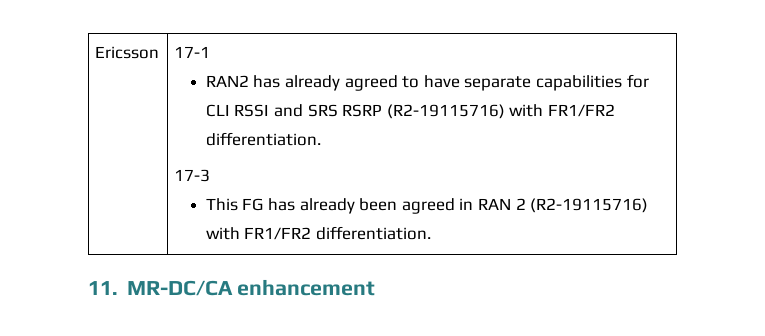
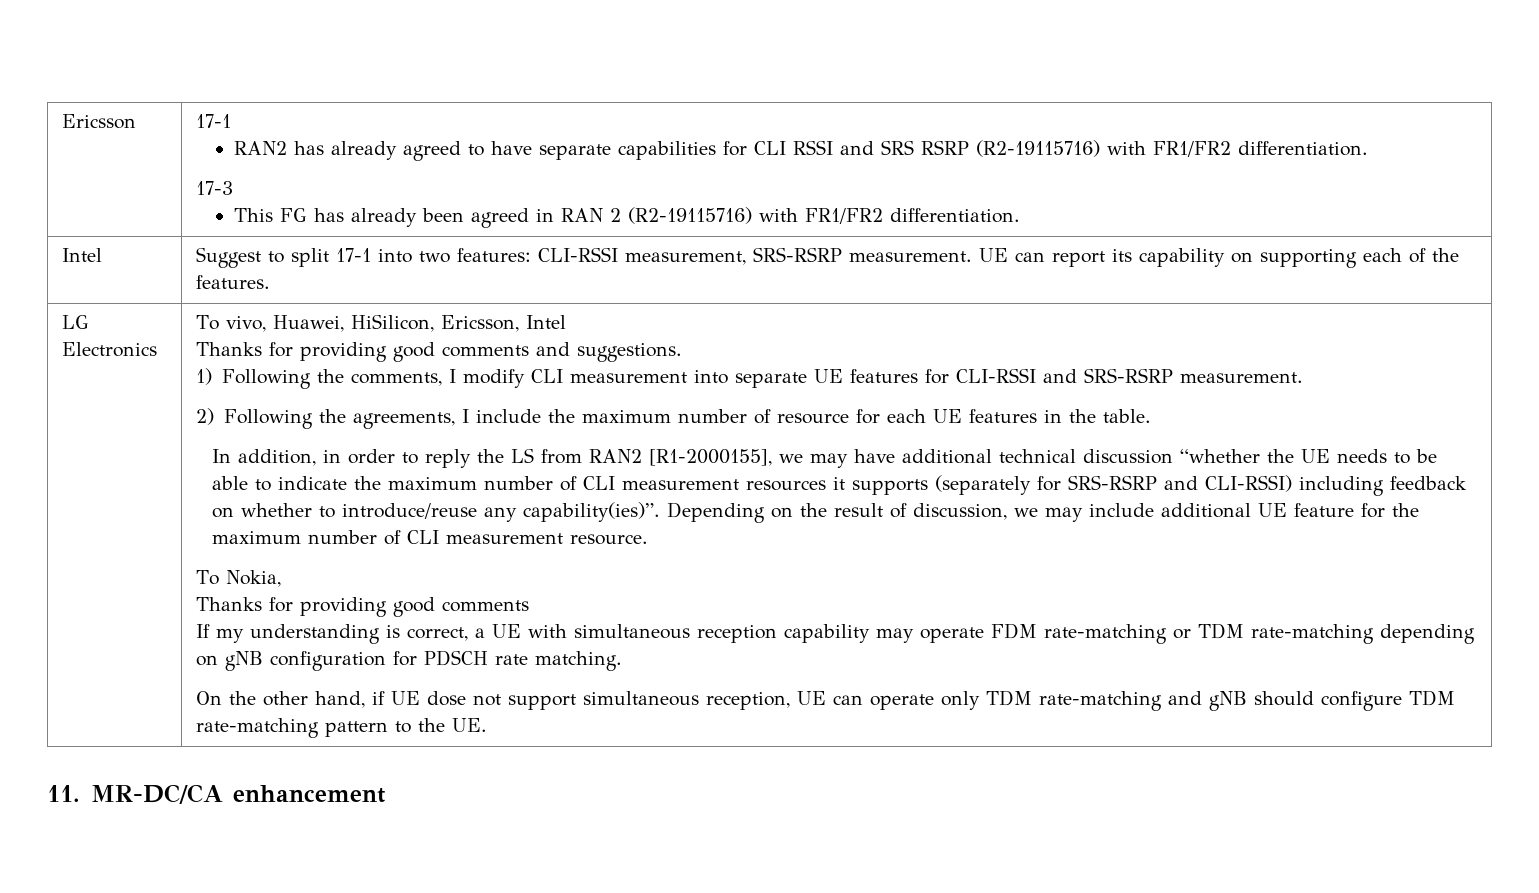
+ Intel | Suggest to split 17-1 into two features: CLI-RSSI measurement, SRS-RSRP measurement. UE can report its capability on supporting each of the features.
+ LG Electronics | To vivo, Huawei, HiSilicon, Ericsson, Intel
+ Thanks for providing good comments and suggestions.
+ 1) Following the comments, I modify CLI measurement into separate UE features for CLI-RSSI and SRS-RSRP measurement.
+ 2) Following the agreements, I include the maximum number of resource for each UE features in the table.
+ In addition, in order to reply the LS from RAN2 [R1-2000155], we may have additional technical discussion “whether the UE needs to be able to indicate the maximum number of CLI measurement resources it supports (separately for SRS-RSRP and CLI-RSSI) including feedback on whether to introduce/reuse any capability(ies)”. Depending on the result of discussion, we may include additional UE feature for the maximum number of CLI measurement resource.
+ To Nokia,
+ Thanks for providing good comments
+ If my understanding is correct, a UE with simultaneous reception capability may operate FDM rate-matching or TDM rate-matching depending on gNB configuration for PDSCH rate matching.
+ On the other hand, if UE dose not support simultaneous reception, UE can operate only TDM rate-matching and gNB should configure TDM rate-matching pattern to the UE.

